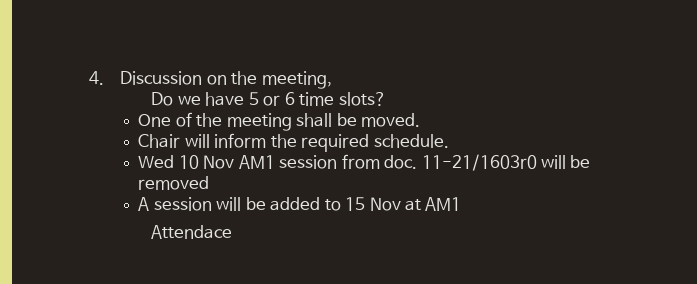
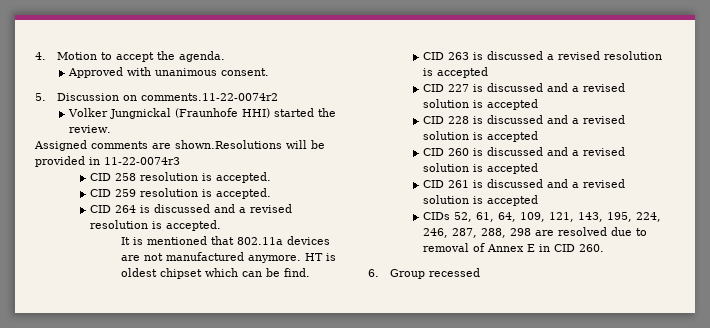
- 4. Discussion on the meeting,
- Do we have 5 or 6 time slots?
- One of the meeting shall be moved.
- Chair will inform the required schedule.
- Wed 10 Nov AM1 session from doc. 11-21/1603r0 will be removed
- A session will be added to 15 Nov at AM1
- Attendace
+ 4. Motion to accept the agenda.
+ Approved with unanimous consent.
+ 5. Discussion on comments.11-22-0074r2
+ Volker Jungnickal (Fraunhofe HHI) started the review.
+ Assigned comments are shown.Resolutions will be provided in 11-22-0074r3
+ CID 258 resolution is accepted.
+ CID 259 resolution is accepted.
+ CID 264 is discussed and a revised resolution is accepted.
+ It is mentioned that 802.11a devices are not manufactured anymore. HT is oldest chipset which can be find.
+ CID 263 is discussed a revised resolution is accepted
+ CID 227 is discussed and a revised solution is accepted
+ CID 228 is discussed and a revised solution is accepted
+ CID 260 is discussed and a revised solution is accepted
+ CID 261 is discussed and a revised solution is accepted
+ CIDs 52, 61, 64, 109, 121, 143, 195, 224, 246, 287, 288, 298 are resolved due to removal of Annex E in CID 260.
+ 6. Group recessed

